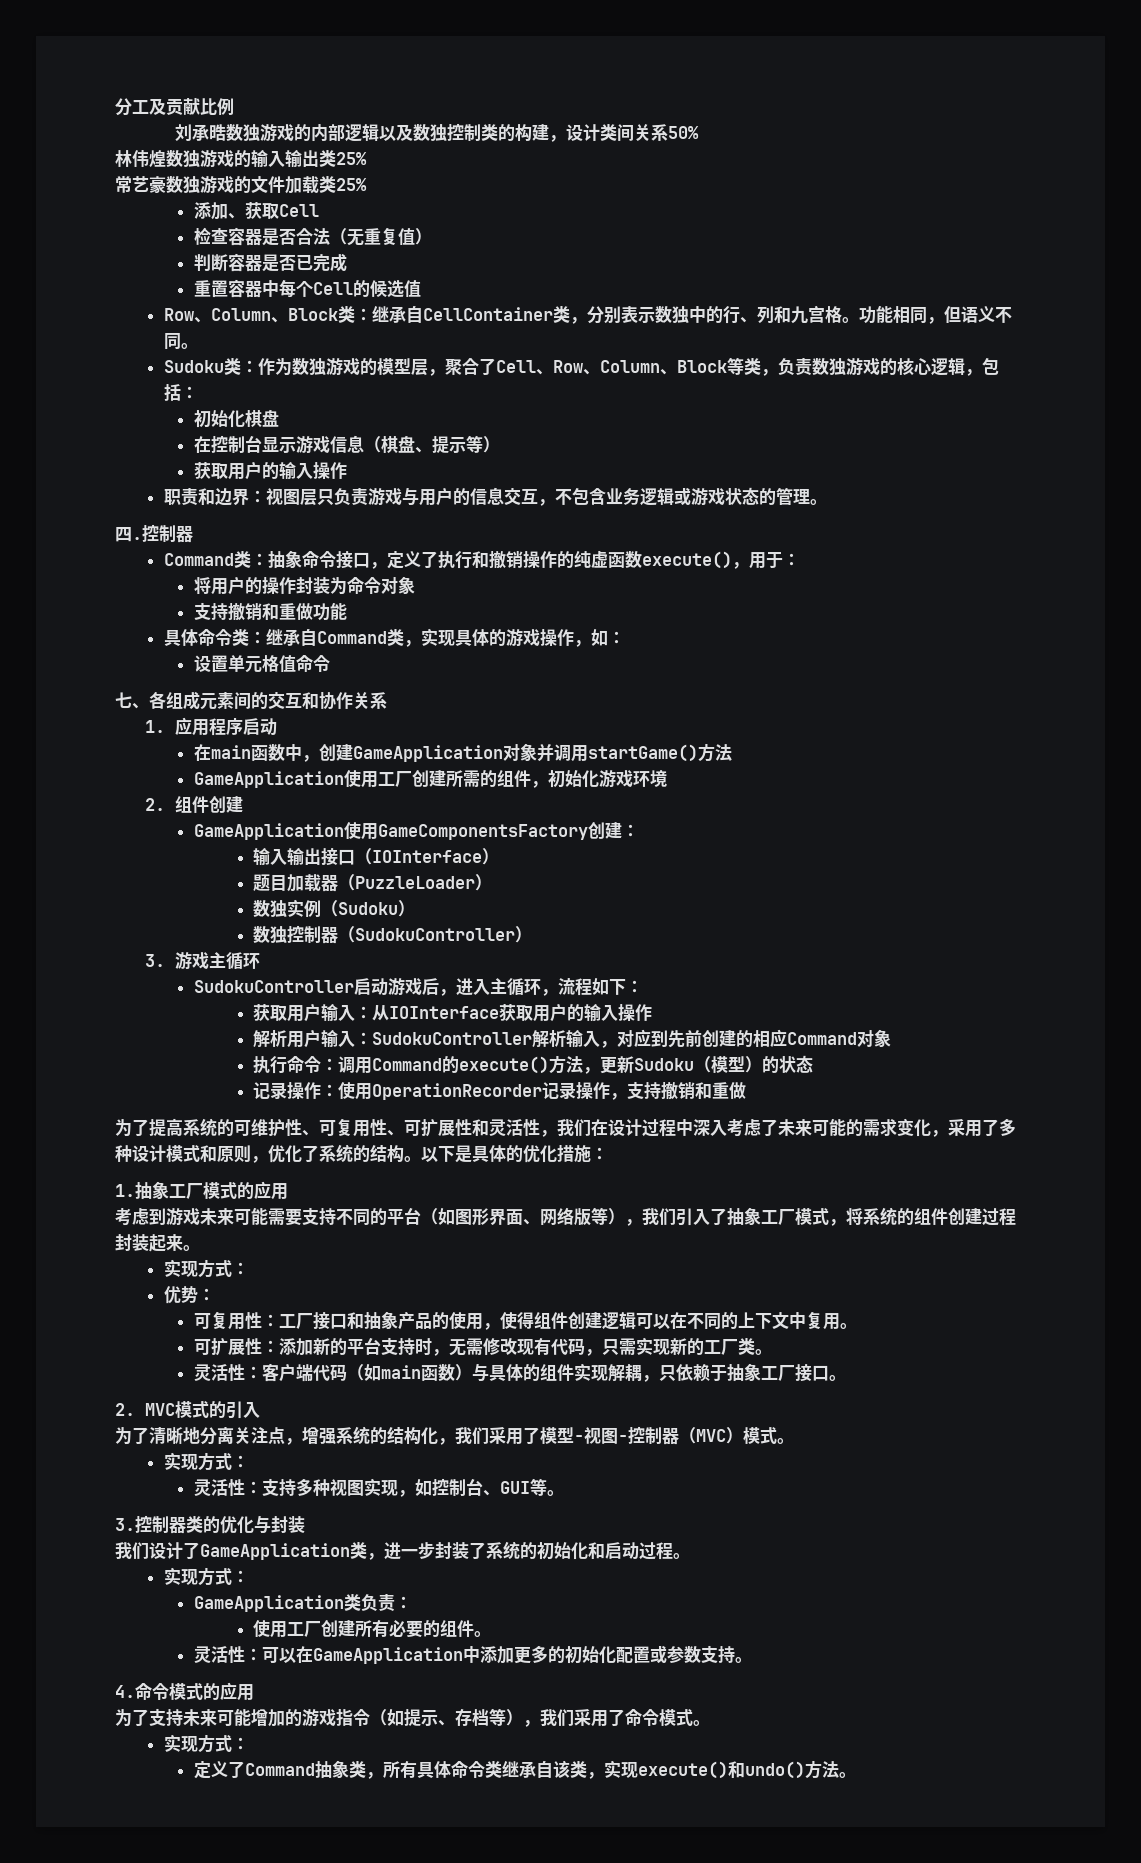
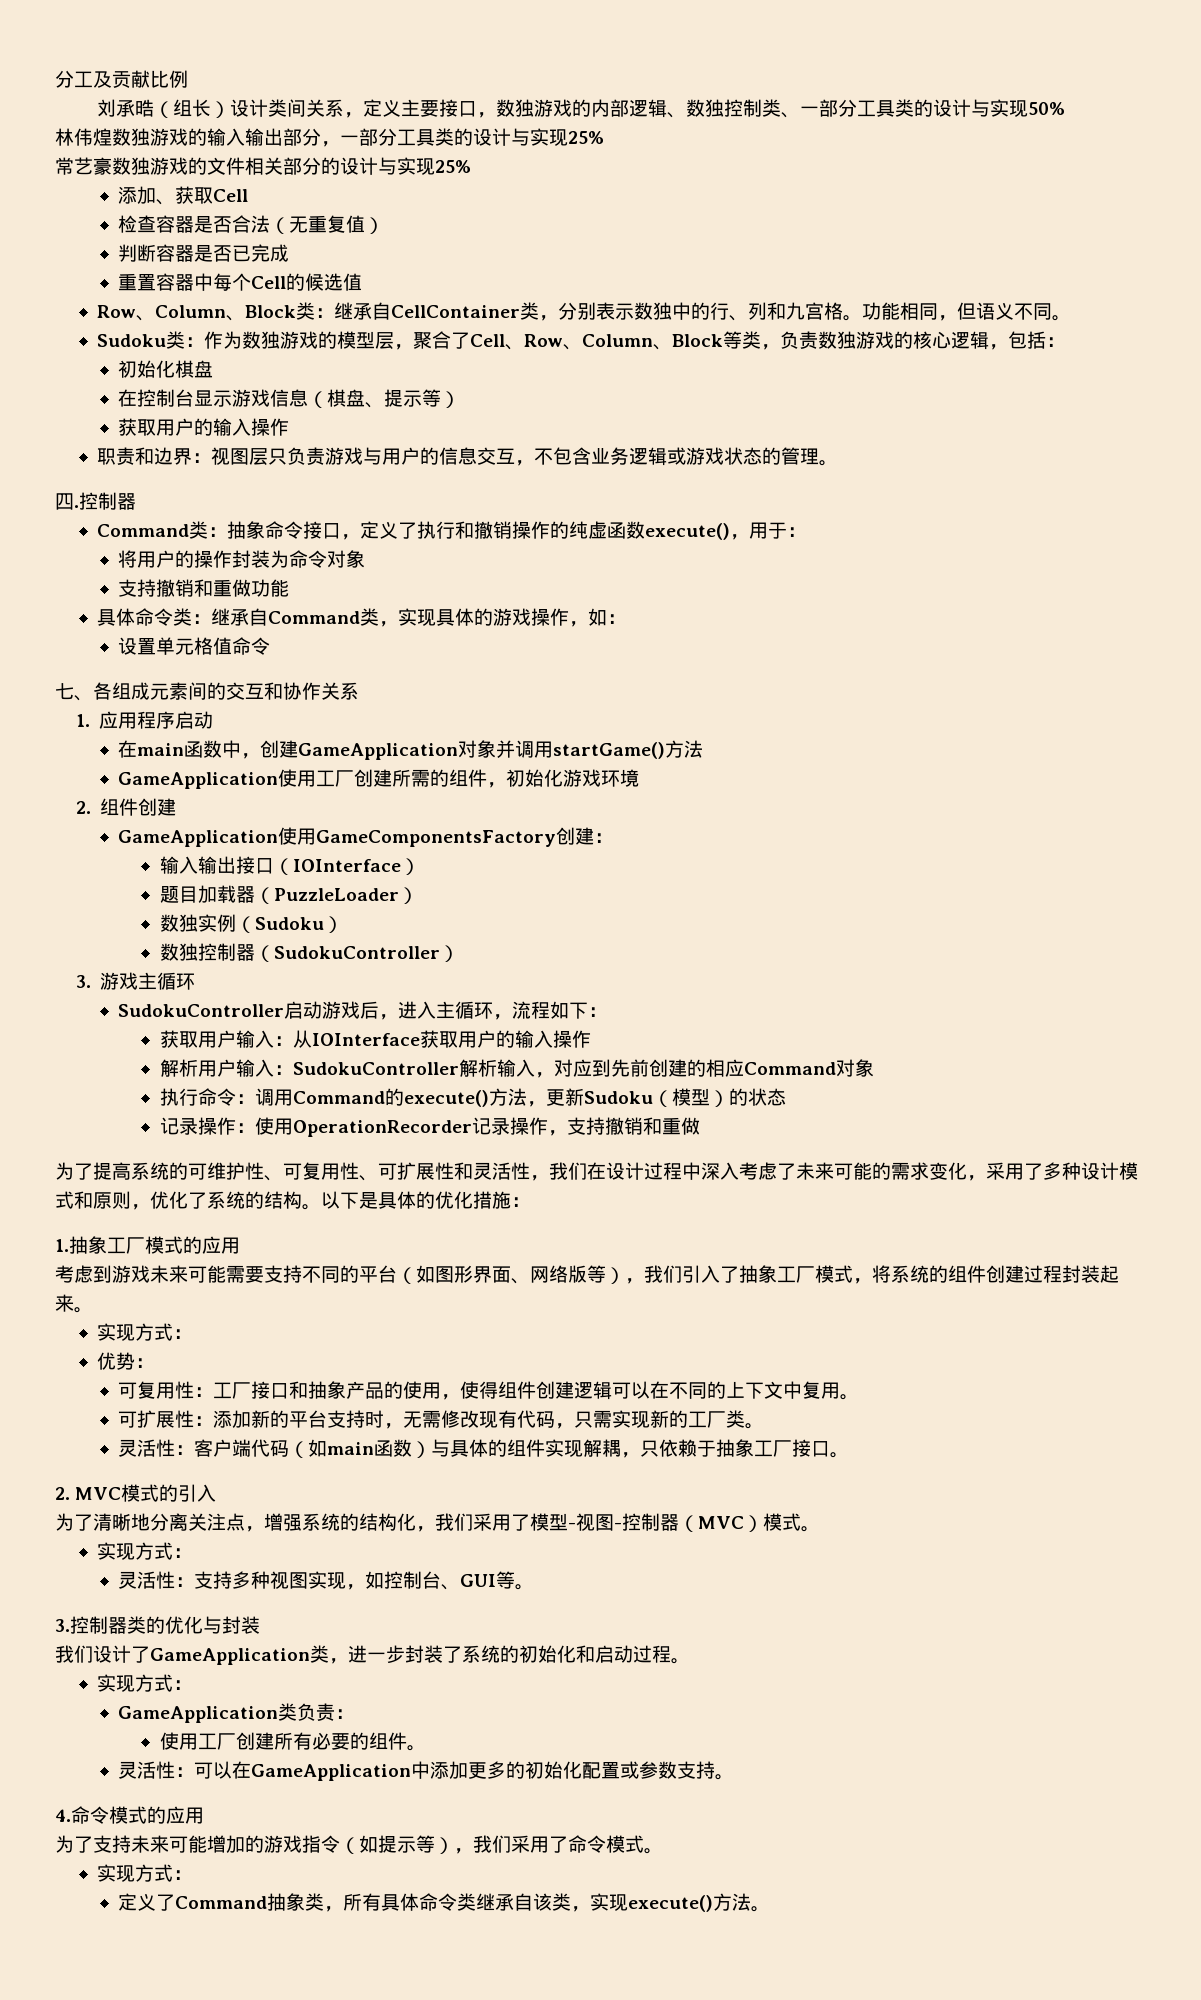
- 刘承晧数独游戏的内部逻辑以及数独控制类的构建，设计类间关系50%
+ 刘承晧（组长）设计类间关系，定义主要接口，数独游戏的内部逻辑、数独控制类、一部分工具类的设计与实现50%
- 林伟煌数独游戏的输入输出类25%
+ 林伟煌数独游戏的输入输出部分，一部分工具类的设计与实现25%
- 常艺豪数独游戏的文件加载类25%
+ 常艺豪数独游戏的文件相关部分的设计与实现25%
- 为了支持未来可能增加的游戏指令（如提示、存档等），我们采用了命令模式。
+ 为了支持未来可能增加的游戏指令（如提示等），我们采用了命令模式。
- 定义了Command抽象类，所有具体命令类继承自该类，实现execute()和undo()方法。
+ 定义了Command抽象类，所有具体命令类继承自该类，实现execute()方法。

